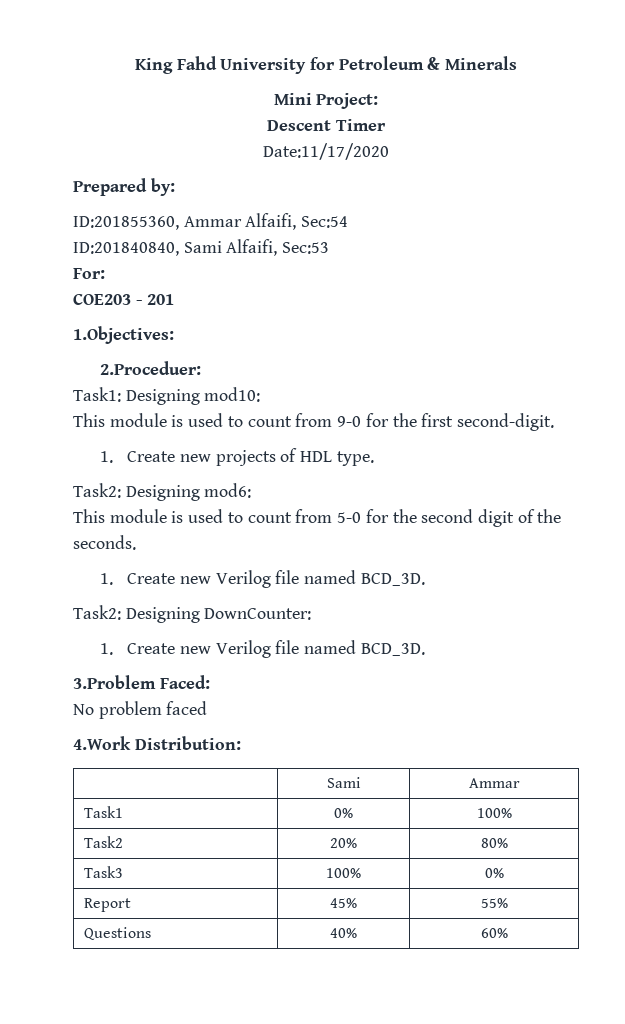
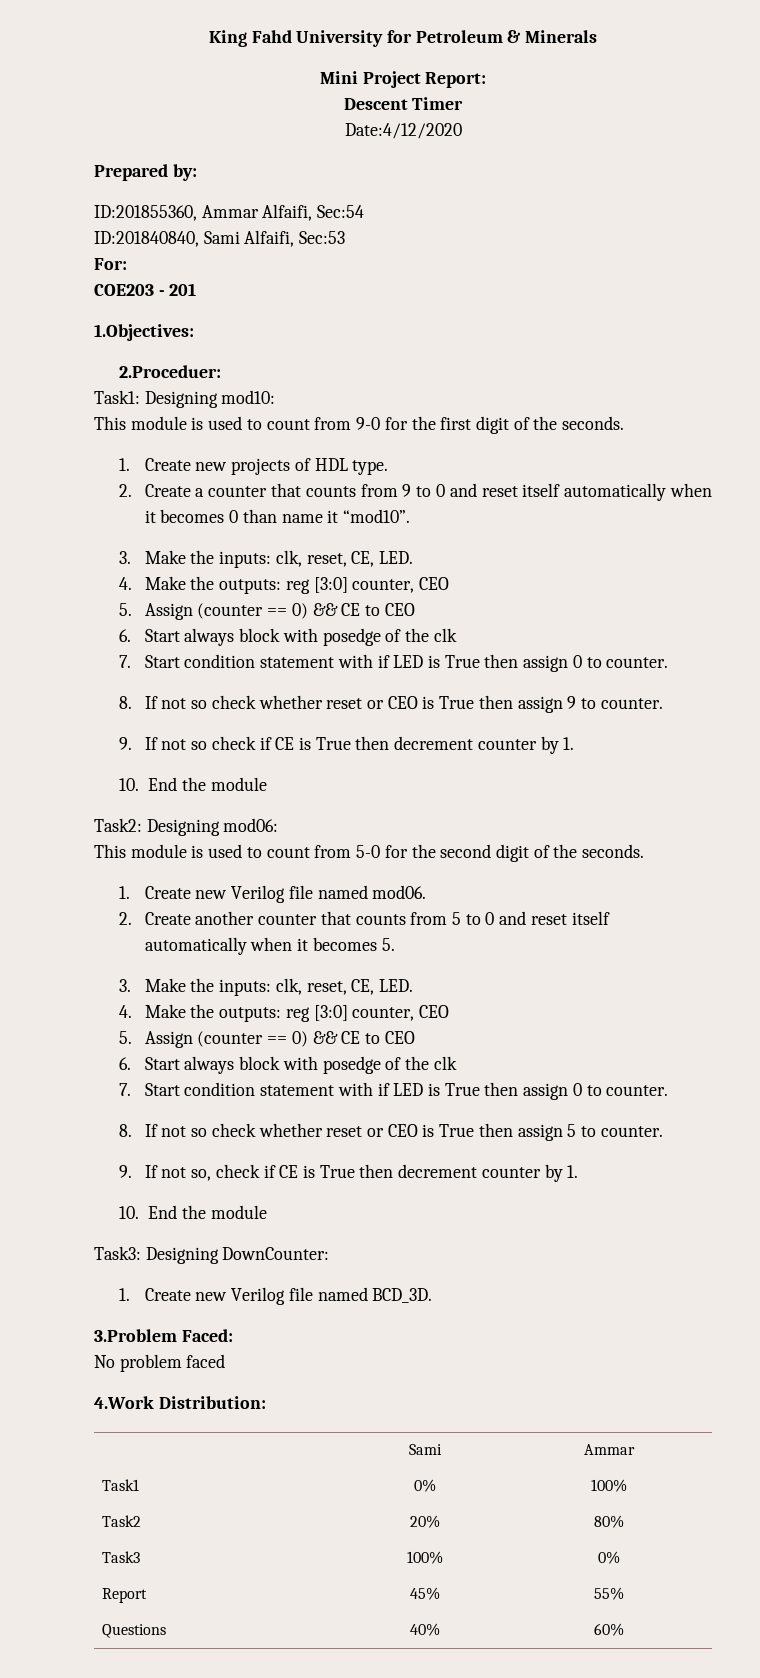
- Mini Project:
+ Mini Project Report:
- Date:11/17/2020
+ Date:4/12/2020
- This module is used to count from 9-0 for the first second-digit.
+ This module is used to count from 9-0 for the first digit of the seconds.
- Task2: Designing mod6:
+ 2. Create a counter that counts from 9 to 0 and reset itself automatically when it becomes 0 than name it “mod10”.
+ 3. Make the inputs: clk, reset, CE, LED.
+ 4. Make the outputs: reg [3:0] counter, CEO
+ 5. Assign (counter == 0) && CE to CEO
+ 6. Start always block with posedge of the clk
+ 7. Start condition statement with if LED is True then assign 0 to counter.
+ 8. If not so check whether reset or CEO is True then assign 9 to counter.
+ 9. If not so check if CE is True then decrement counter by 1.
+ 10. End the module
+ Task2: Designing mod06:
  This module is used to count from 5-0 for the second digit of the seconds.
- 1. Create new Verilog file named BCD_3D.
- Task2: Designing DownCounter:
+ 1. Create new Verilog file named mod06.
+ 2. Create another counter that counts from 5 to 0 and reset itself automatically when it becomes 5.
+ 3. Make the inputs: clk, reset, CE, LED.
+ 4. Make the outputs: reg [3:0] counter, CEO
+ 5. Assign (counter == 0) && CE to CEO
+ 6. Start always block with posedge of the clk
+ 7. Start condition statement with if LED is True then assign 0 to counter.
+ 8. If not so check whether reset or CEO is True then assign 5 to counter.
+ 9. If not so, check if CE is True then decrement counter by 1.
+ 10. End the module
+ Task3: Designing DownCounter:

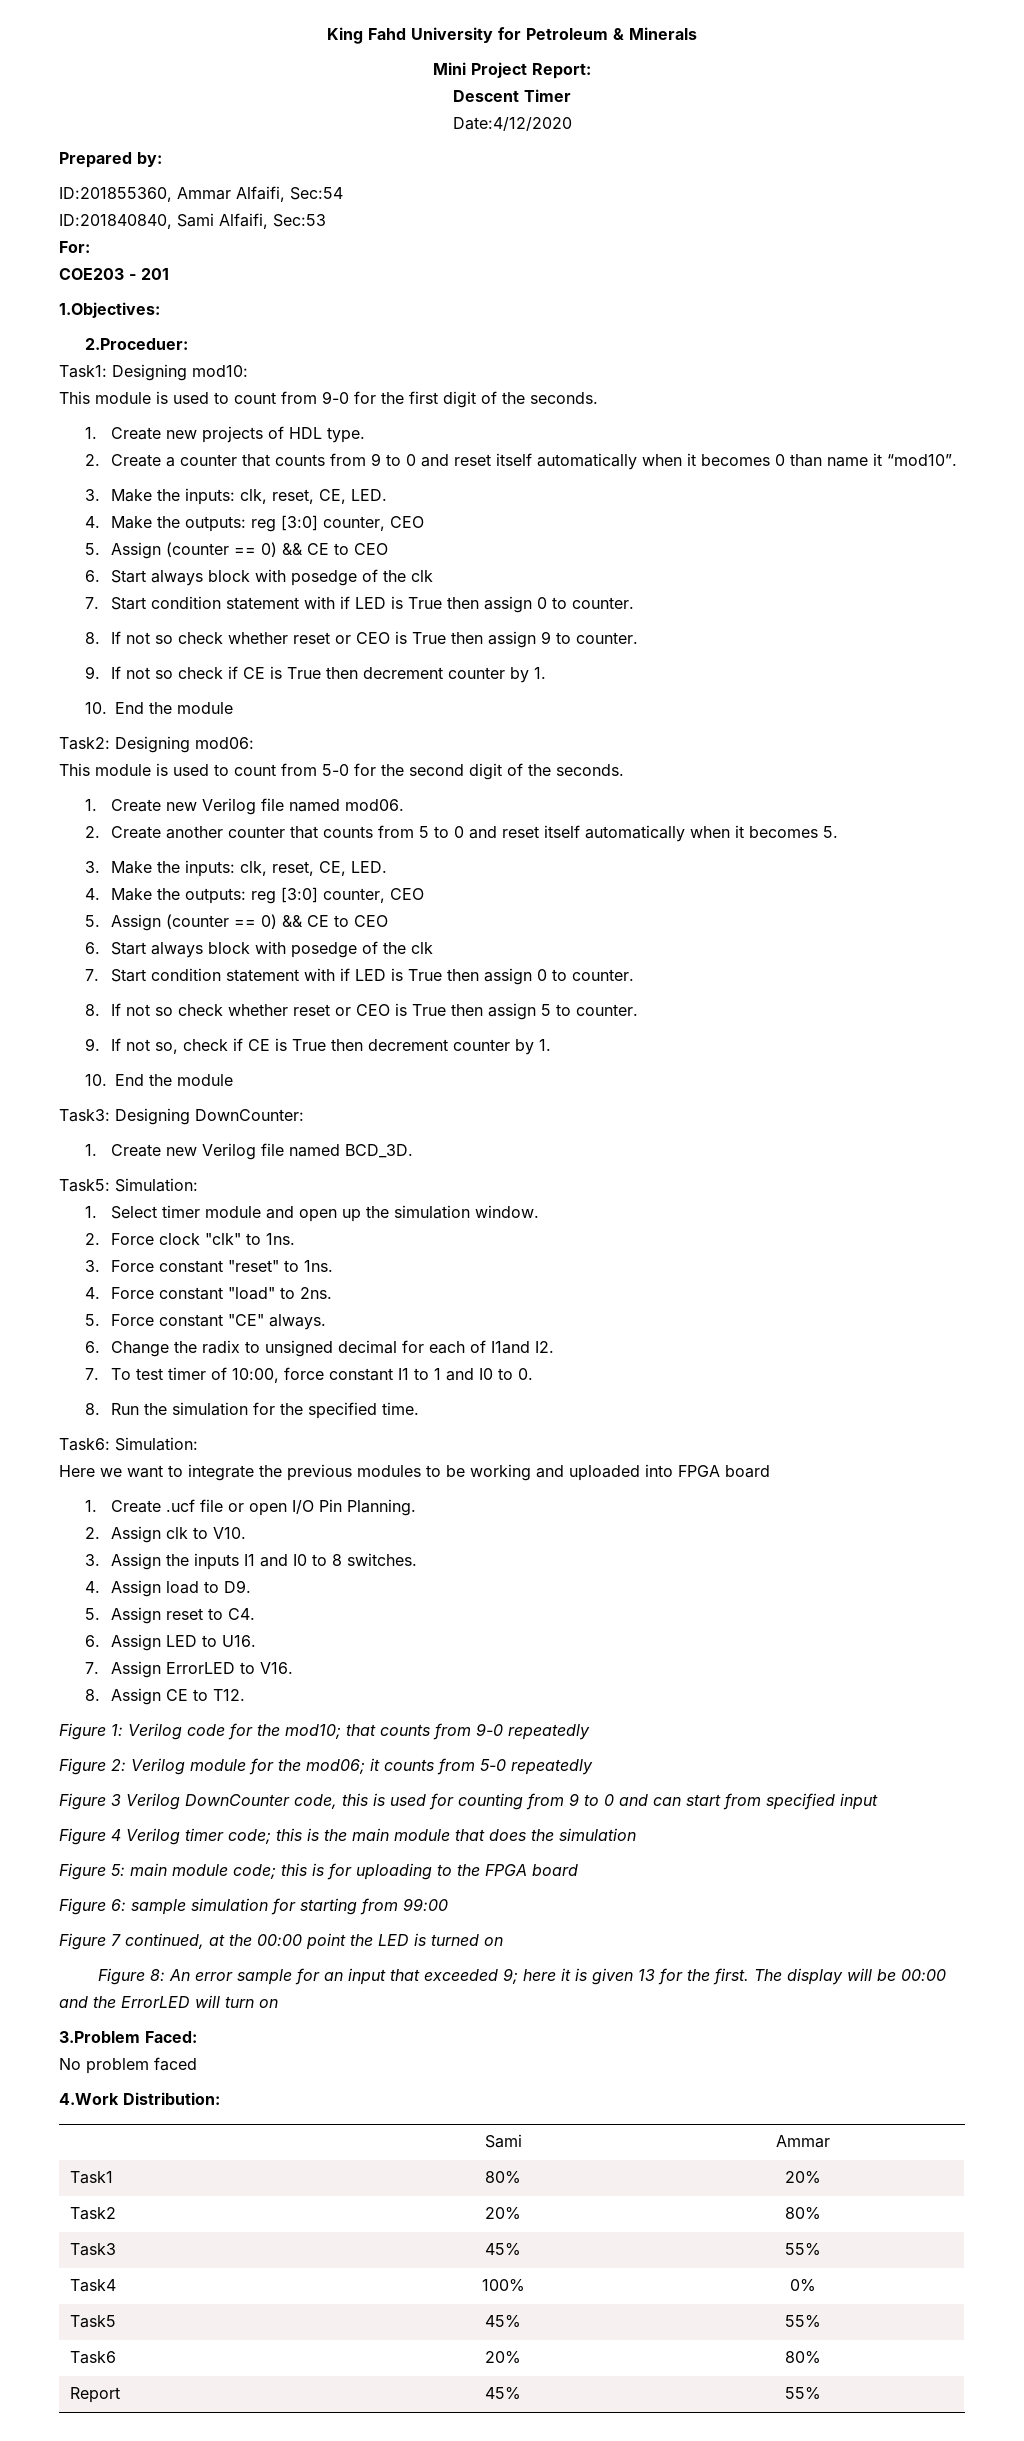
+ Task5: Simulation:
+ 1. Select timer module and open up the simulation window.
+ 2. Force clock "clk" to 1ns.
+ 3. Force constant "reset" to 1ns.
+ 4. Force constant "load" to 2ns.
+ 5. Force constant "CE" always.
+ 6. Change the radix to unsigned decimal for each of I1and I2.
+ 7. To test timer of 10:00, force constant I1 to 1 and I0 to 0.
+ 8. Run the simulation for the specified time.
+ Task6: Simulation:
+ Here we want to integrate the previous modules to be working and uploaded into FPGA board
+ 1. Create .ucf file or open I/O Pin Planning.
+ 2. Assign clk to V10.
+ 3. Assign the inputs I1 and I0 to 8 switches.
+ 4. Assign load to D9.
+ 5. Assign reset to C4.
+ 6. Assign LED to U16.
+ 7. Assign ErrorLED to V16.
+ 8. Assign CE to T12.
+ Figure 1: Verilog code for the mod10; that counts from 9-0 repeatedly
+ Figure 2: Verilog module for the mod06; it counts from 5-0 repeatedly
+ Figure 3 Verilog DownCounter code, this is used for counting from 9 to 0 and can start from specified input
+ Figure 4 Verilog timer code; this is the main module that does the simulation
+ Figure 5: main module code; this is for uploading to the FPGA board
+ Figure 6: sample simulation for starting from 99:00
+ Figure 7 continued, at the 00:00 point the LED is turned on
+ Figure 8: An error sample for an input that exceeded 9; here it is given 13 for the first. The display will be 00:00 and the ErrorLED will turn on
- Task1 | 0% | 100%
+ Task1 | 80% | 20%
- Task3 | 100% | 0%
+ Task3 | 45% | 55%
+ Task4 | 100% | 0%
+ Task5 | 45% | 55%
+ Task6 | 20% | 80%
- Questions | 40% | 60%

